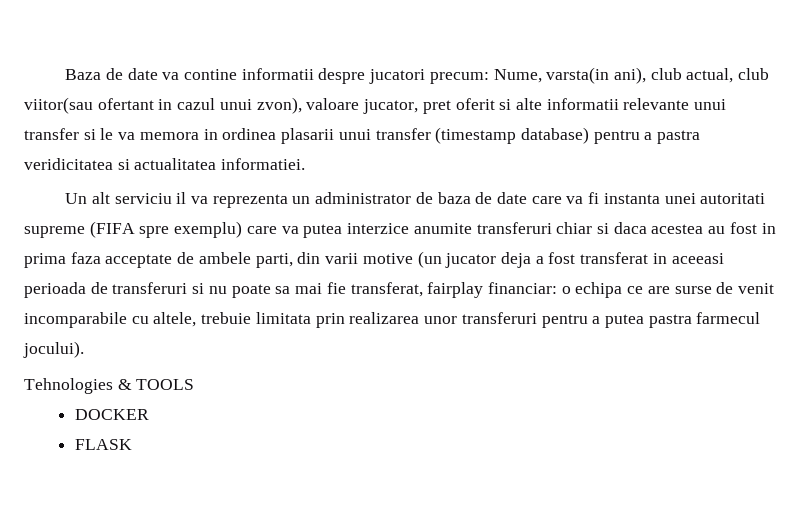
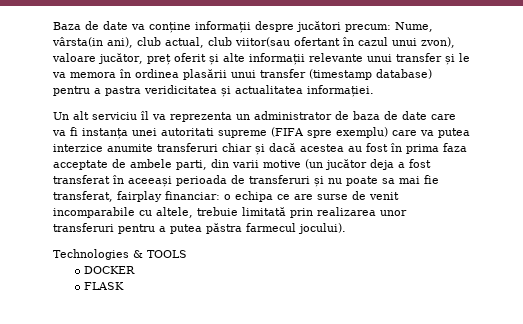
- Baza de date va contine informatii despre jucatori precum: Nume, varsta(in ani), club actual, club viitor(sau ofertant in cazul unui zvon), valoare jucator, pret oferit si alte informatii relevante unui transfer si le va memora in ordinea plasarii unui transfer (timestamp database) pentru a pastra veridicitatea si actualitatea informatiei.
+ Baza de date va conține informații despre jucători precum: Nume, vârsta(in ani), club actual, club viitor(sau ofertant în cazul unui zvon), valoare jucător, preț oferit și alte informații relevante unui transfer și le va memora în ordinea plasării unui transfer (timestamp database) pentru a pastra veridicitatea și actualitatea informației.
- Un alt serviciu il va reprezenta un administrator de baza de date care va fi instanta unei autoritati supreme (FIFA spre exemplu) care va putea interzice anumite transferuri chiar si daca acestea au fost in prima faza acceptate de ambele parti, din varii motive (un jucator deja a fost transferat in aceeasi perioada de transferuri si nu poate sa mai fie transferat, fairplay financiar:
+ Un alt serviciu îl va reprezenta un administrator de baza de date care va fi instanța unei autoritati supreme (FIFA spre exemplu) care va putea interzice anumite transferuri chiar și dacă acestea au fost în prima faza acceptate de ambele parti, din varii motive (un jucător deja a fost transferat în aceeași perioada de transferuri și nu poate sa mai fie transferat, fairplay financiar:
- o echipa ce are surse de venit incomparabile cu altele, trebuie limitata prin realizarea unor transferuri pentru a putea pastra farmecul jocului).
+ o echipa ce are surse de venit incomparabile cu altele, trebuie limitată prin realizarea unor transferuri pentru a putea păstra farmecul jocului).
- Tehnologies & TOOLS
+ Technologies & TOOLS

